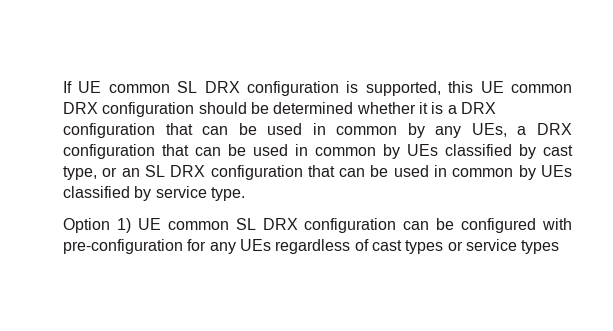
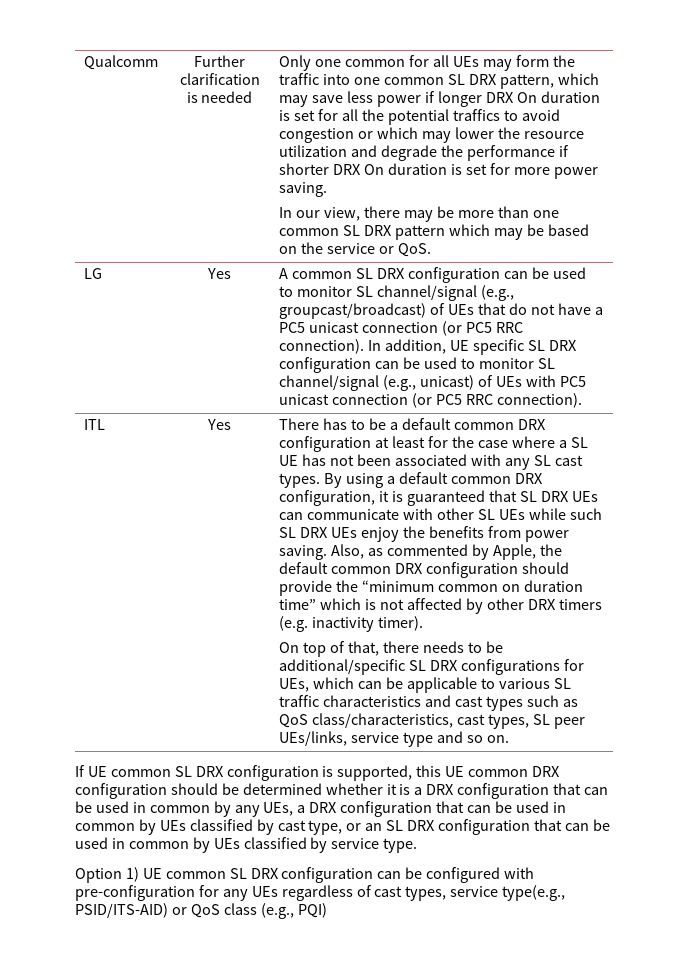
+ Qualcomm | Further clarification is needed | Only one common for all UEs may form the traffic into one common SL DRX pattern, which may save less power if longer DRX On duration is set for all the potential traffics to avoid congestion or which may lower the resource utilization and degrade the performance if shorter DRX On duration is set for more power saving.
+ In our view, there may be more than one common SL DRX pattern which may be based on the service or QoS.
+ LG | Yes | A common SL DRX configuration can be used to monitor SL channel/signal (e.g., groupcast/broadcast) of UEs that do not have a PC5 unicast connection (or PC5 RRC connection). In addition, UE specific SL DRX configuration can be used to monitor SL channel/signal (e.g., unicast) of UEs with PC5 unicast connection (or PC5 RRC connection).
+ ITL | Yes | There has to be a default common DRX configuration at least for the case where a SL UE has not been associated with any SL cast types. By using a default common DRX configuration, it is guaranteed that SL DRX UEs can communicate with other SL UEs while such SL DRX UEs enjoy the benefits from power saving. Also, as commented by Apple, the default common DRX configuration should provide the “minimum common on duration time” which is not affected by other DRX timers (e.g. inactivity timer).
+ On top of that, there needs to be additional/specific SL DRX configurations for UEs, which can be applicable to various SL traffic characteristics and cast types such as QoS class/characteristics, cast types, SL peer UEs/links, service type and so on.
- Option 1) UE common SL DRX configuration can be configured with pre-configuration for any UEs regardless of cast types or service types
+ Option 1) UE common SL DRX configuration can be configured with pre-configuration for any UEs regardless of cast types, service type(e.g., PSID/ITS-AID) or QoS class (e.g., PQI)

